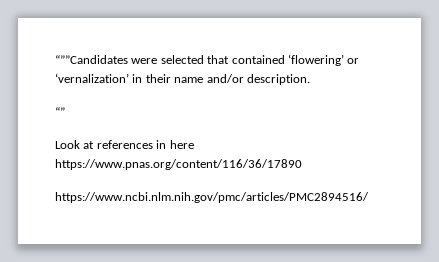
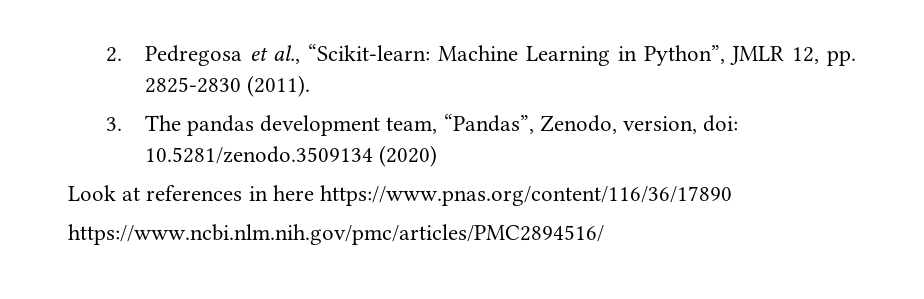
- “””Candidates were selected that contained ‘flowering’ or ‘vernalization’ in their name and/or description.
- “”
+ 2. Pedregosa et al., “Scikit-learn: Machine Learning in Python”, JMLR 12, pp. 2825-2830 (2011).
+ 3. The pandas development team, “Pandas”, Zenodo, version, doi: 10.5281/zenodo.3509134 (2020)

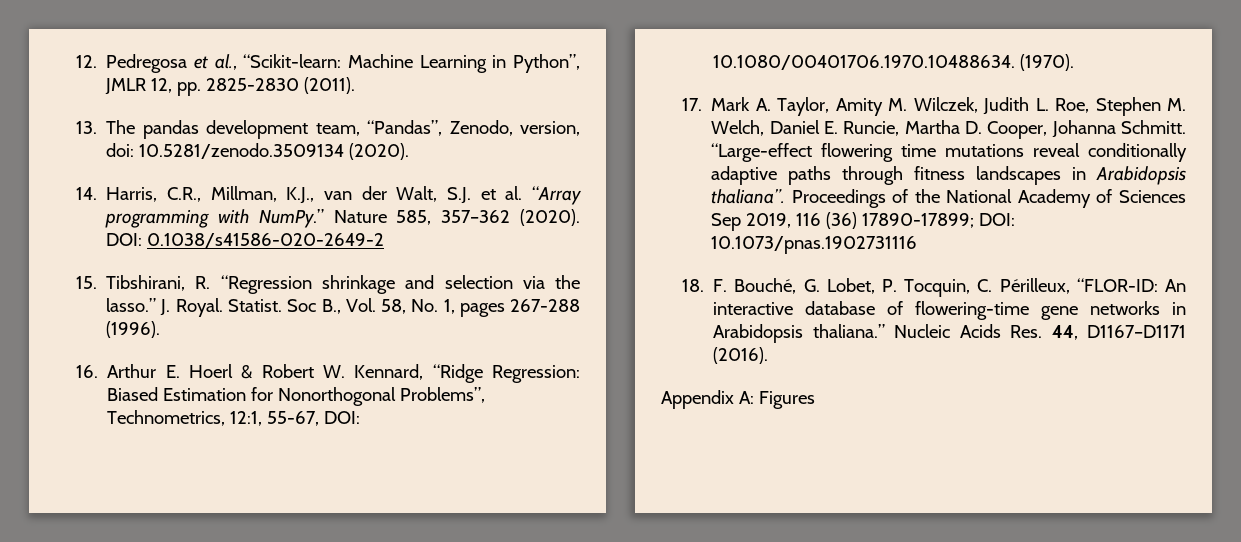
- 2. Pedregosa et al., “Scikit-learn: Machine Learning in Python”, JMLR 12, pp. 2825-2830 (2011).
+ 12. Pedregosa et al., “Scikit-learn: Machine Learning in Python”, JMLR 12, pp. 2825-2830 (2011).
- 3. The pandas development team, “Pandas”, Zenodo, version, doi: 10.5281/zenodo.3509134 (2020)
- Look at references in here https://www.pnas.org/content/116/36/17890
- https://www.ncbi.nlm.nih.gov/pmc/articles/PMC2894516/
+ 13. The pandas development team, “Pandas”, Zenodo, version, doi: 10.5281/zenodo.3509134 (2020).
+ 14. Harris, C.R., Millman, K.J., van der Walt, S.J. et al. “Array programming with NumPy.” Nature 585, 357–362 (2020). DOI: 0.1038/s41586-020-2649-2
+ 15. Tibshirani, R. “Regression shrinkage and selection via the lasso.” J. Royal. Statist. Soc B., Vol. 58, No. 1, pages 267-288 (1996).
+ 16. Arthur E. Hoerl & Robert W. Kennard, “Ridge Regression: Biased Estimation for Nonorthogonal Problems”, Technometrics, 12:1, 55-67, DOI: 10.1080/00401706.1970.10488634. (1970).
+ 17. Mark A. Taylor, Amity M. Wilczek, Judith L. Roe, Stephen M. Welch, Daniel E. Runcie, Martha D. Cooper, Johanna Schmitt. “Large-effect flowering time mutations reveal conditionally adaptive paths through fitness landscapes in Arabidopsis thaliana”. Proceedings of the National Academy of Sciences Sep 2019, 116 (36) 17890-17899; DOI: 10.1073/pnas.1902731116
+ 18. F. Bouché, G. Lobet, P. Tocquin, C. Périlleux, “FLOR-ID: An interactive database of flowering-time gene networks in Arabidopsis thaliana.” Nucleic Acids Res. 44, D1167–D1171 (2016).
+ Appendix A: Figures

